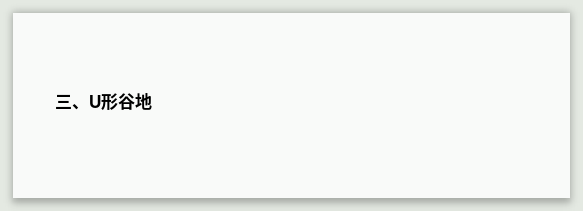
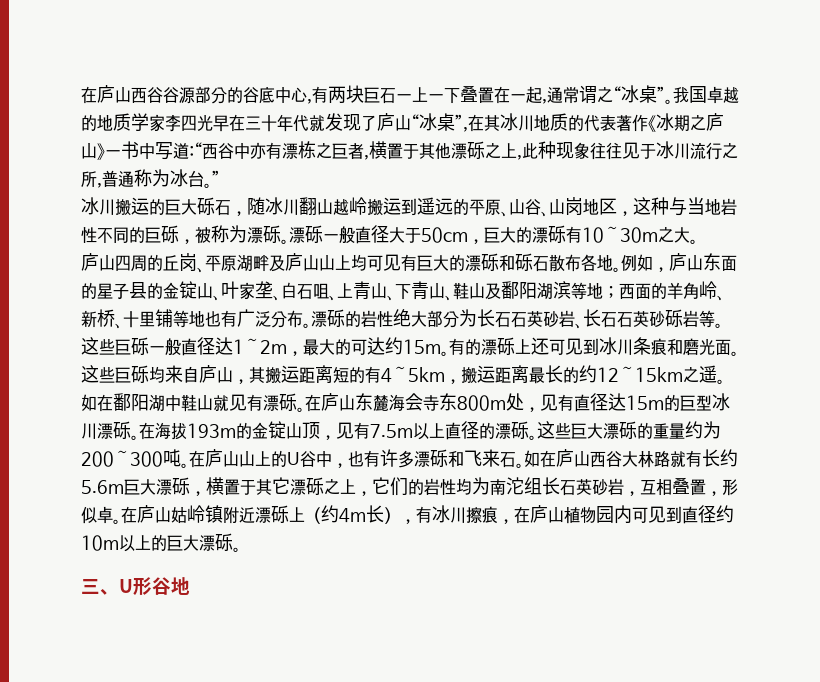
+ 在庐山西谷谷源部分的谷底中心,有两块巨石一上一下叠置在一起,通常谓之“冰桌”。我国卓越的地质学家李四光早在三十年代就发现了庐山“冰桌”,在其冰川地质的代表著作《冰期之庐山》一书中写道:“西谷中亦有漂栋之巨者,横置于其他漂砾之上,此种现象往往见于冰川流行之所,普通称为冰台。”
+ 冰川搬运的巨大砾石，随冰川翻山越岭搬运到遥远的平原、山谷、山岗地区，这种与当地岩性不同的巨砾，被称为漂砾。漂砾一般直径大于50cm，巨大的漂砾有10～30m之大。
+ 庐山四周的丘岗、平原湖畔及庐山山上均可见有巨大的漂砾和砾石散布各地。例如，庐山东面的星子县的金锭山、叶家垄、白石咀、上青山、下青山、鞋山及鄱阳湖滨等地；西面的羊角岭、新桥、十里铺等地也有广泛分布。漂砾的岩性绝大部分为长石石英砂岩、长石石英砂砾岩等。这些巨砾一般直径达1～2m，最大的可达约15m。有的漂砾上还可见到冰川条痕和磨光面。这些巨砾均来自庐山，其搬运距离短的有4～5km，搬运距离最长的约12～15km之遥。如在鄱阳湖中鞋山就见有漂砾。在庐山东麓海会寺东800m处，见有直径达15m的巨型冰川漂砾。在海拔193m的金锭山顶，见有7.5m以上直径的漂砾。这些巨大漂砾的重量约为200～300吨。在庐山山上的U谷中，也有许多漂砾和飞来石。如在庐山西谷大林路就有长约5.6m巨大漂砾，横置于其它漂砾之上，它们的岩性均为南沱组长石英砂岩，互相叠置，形似卓。在庐山姑岭镇附近漂砾上（约4m长），有冰川擦痕，在庐山植物园内可见到直径约10m以上的巨大漂砾。

